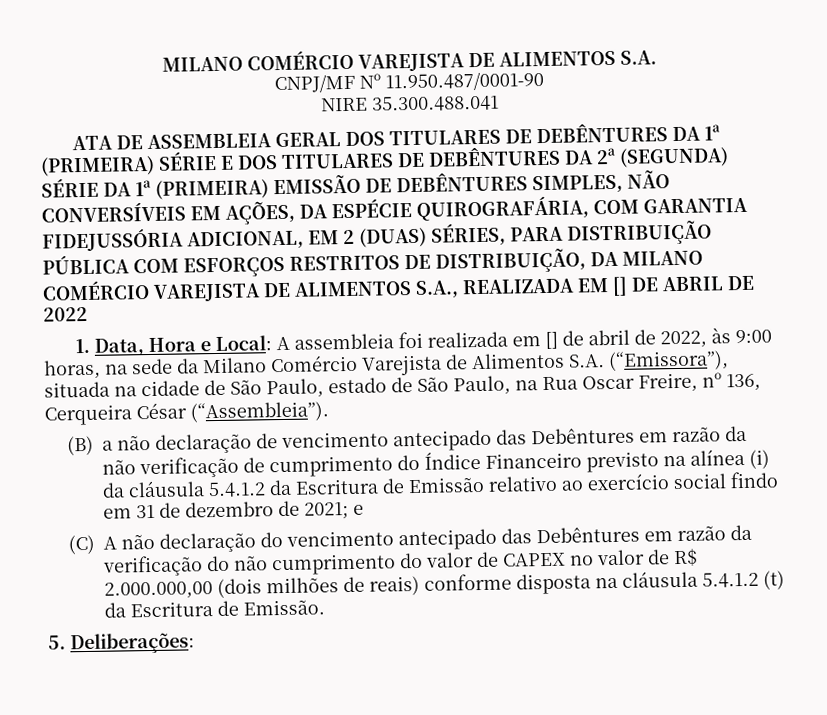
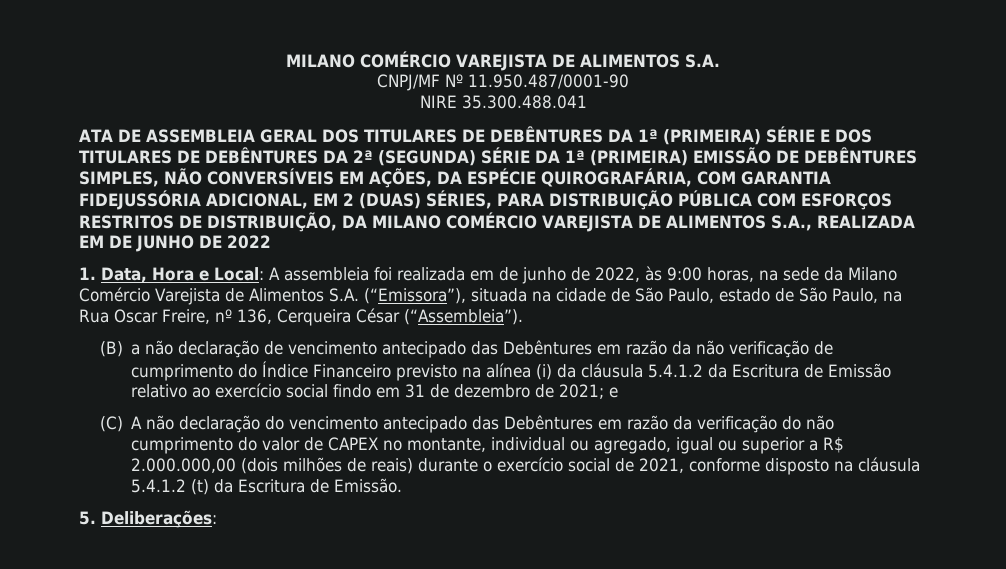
- ATA DE ASSEMBLEIA GERAL DOS TITULARES DE DEBÊNTURES DA 1ª (PRIMEIRA) SÉRIE E DOS TITULARES DE DEBÊNTURES DA 2ª (SEGUNDA) SÉRIE DA 1ª (PRIMEIRA) EMISSÃO DE DEBÊNTURES SIMPLES, NÃO CONVERSÍVEIS EM AÇÕES, DA ESPÉCIE QUIROGRAFÁRIA, COM GARANTIA FIDEJUSSÓRIA ADICIONAL, EM 2 (DUAS) SÉRIES, PARA DISTRIBUIÇÃO PÚBLICA COM ESFORÇOS RESTRITOS DE DISTRIBUIÇÃO, DA MILANO COMÉRCIO VAREJISTA DE ALIMENTOS S.A., REALIZADA EM [] DE ABRIL DE 2022
+ ATA DE ASSEMBLEIA GERAL DOS TITULARES DE DEBÊNTURES DA 1ª (PRIMEIRA) SÉRIE E DOS TITULARES DE DEBÊNTURES DA 2ª (SEGUNDA) SÉRIE DA 1ª (PRIMEIRA) EMISSÃO DE DEBÊNTURES SIMPLES, NÃO CONVERSÍVEIS EM AÇÕES, DA ESPÉCIE QUIROGRAFÁRIA, COM GARANTIA FIDEJUSSÓRIA ADICIONAL, EM 2 (DUAS) SÉRIES, PARA DISTRIBUIÇÃO PÚBLICA COM ESFORÇOS RESTRITOS DE DISTRIBUIÇÃO, DA MILANO COMÉRCIO VAREJISTA DE ALIMENTOS S.A., REALIZADA EM DE JUNHO DE 2022
- 1. Data, Hora e Local: A assembleia foi realizada em [] de abril de 2022, às 9:00 horas, na sede da Milano Comércio Varejista de Alimentos S.A. (“Emissora”), situada na cidade de São Paulo, estado de São Paulo, na Rua Oscar Freire, nº 136, Cerqueira César (“Assembleia”).
+ 1. Data, Hora e Local: A assembleia foi realizada em de junho de 2022, às 9:00 horas, na sede da Milano Comércio Varejista de Alimentos S.A. (“Emissora”), situada na cidade de São Paulo, estado de São Paulo, na Rua Oscar Freire, nº 136, Cerqueira César (“Assembleia”).
- (C) A não declaração do vencimento antecipado das Debêntures em razão da verificação do não cumprimento do valor de CAPEX no valor de R$ 2.000.000,00 (dois milhões de reais) conforme disposta na cláusula 5.4.1.2 (t) da Escritura de Emissão.
+ (C) A não declaração do vencimento antecipado das Debêntures em razão da verificação do não cumprimento do valor de CAPEX no montante, individual ou agregado, igual ou superior a R$ 2.000.000,00 (dois milhões de reais) durante o exercício social de 2021, conforme disposto na cláusula 5.4.1.2 (t) da Escritura de Emissão.

